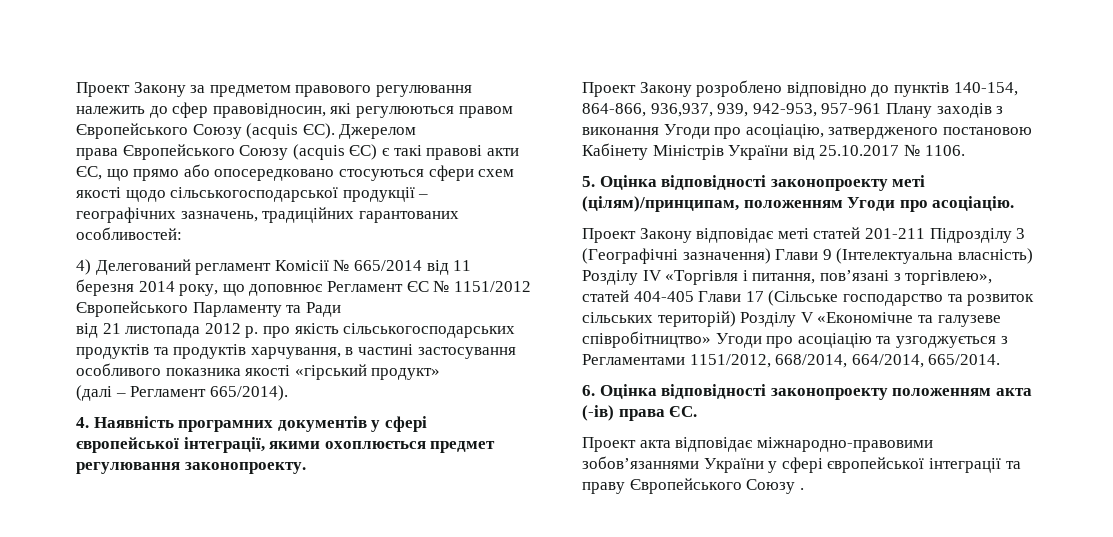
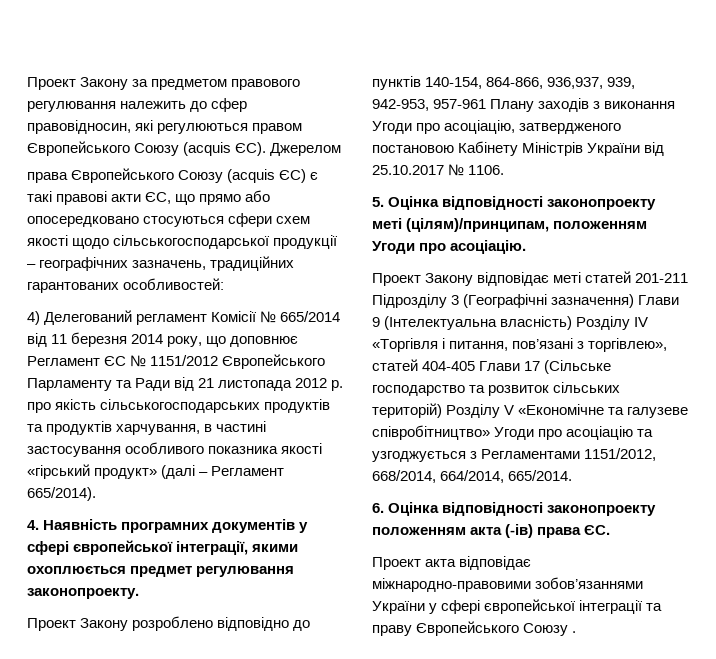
- 4) Делегований регламент Комісії № 665/2014 від 11 березня 2014 року, що доповнює Регламент ЄС № 1151/2012 Європейського Парламенту та Ради
- від 21 листопада 2012 р. про якість сільськогосподарських продуктів та продуктів харчування, в частині застосування особливого показника якості «гірський продукт»
- (далі – Регламент 665/2014).
+ 4) Делегований регламент Комісії № 665/2014 від 11 березня 2014 року, що доповнює Регламент ЄС № 1151/2012 Європейського Парламенту та Ради від 21 листопада 2012 р. про якість сільськогосподарських продуктів та продуктів харчування, в частині застосування особливого показника якості «гірський продукт» (далі – Регламент 665/2014).

